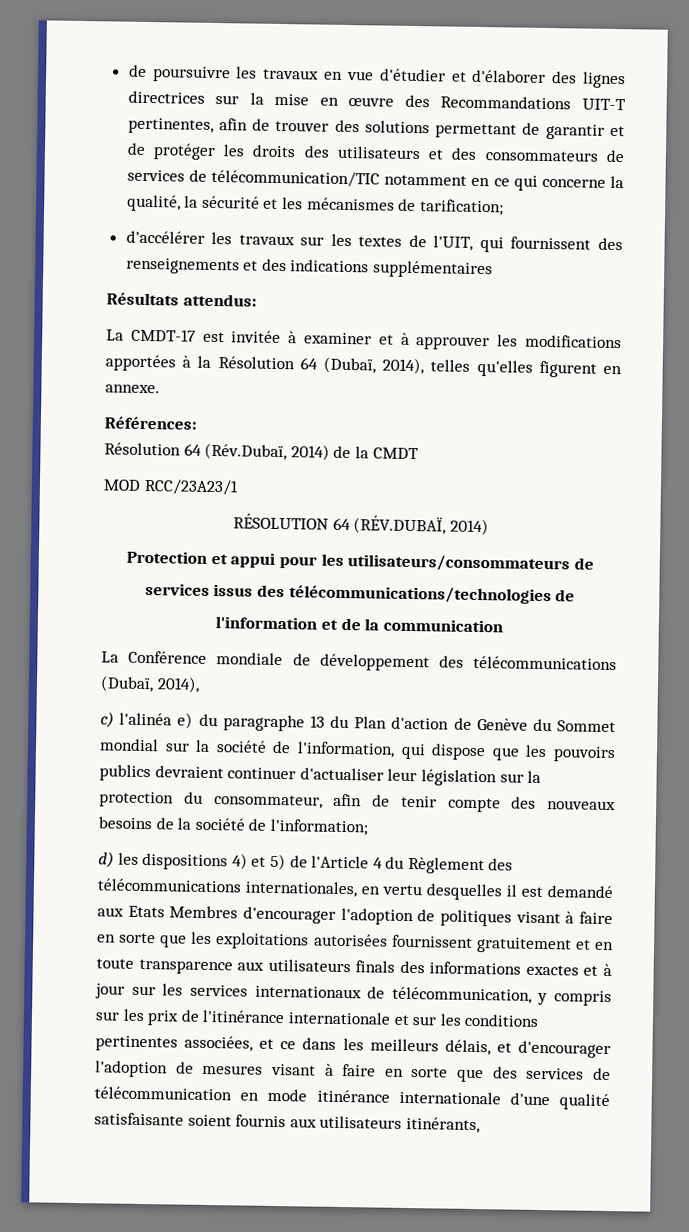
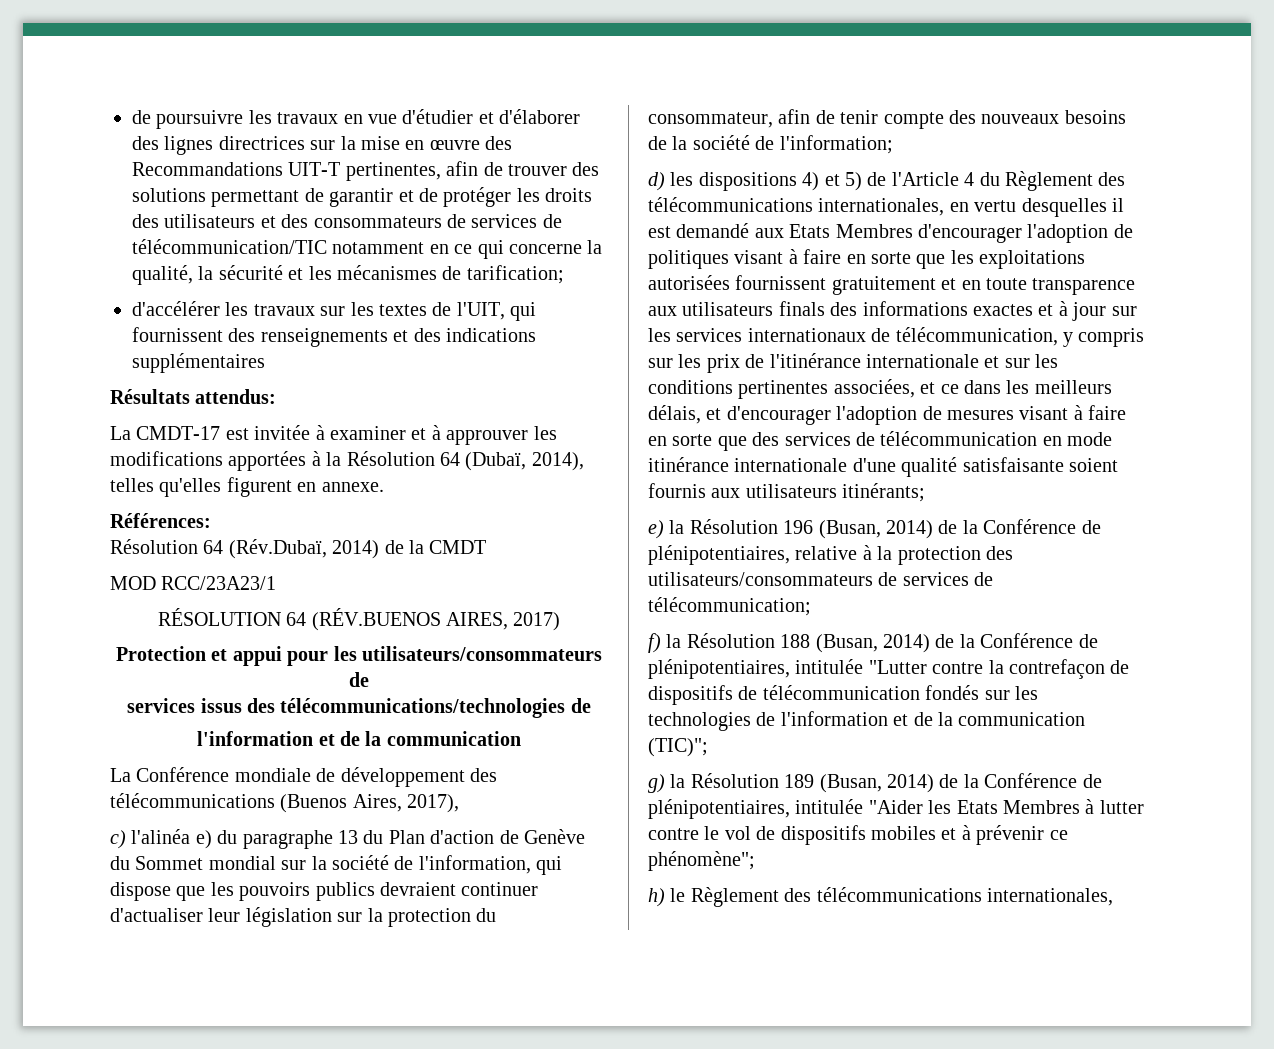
- RÉSOLUTION 64 (RÉV.DUBAÏ, 2014)
+ RÉSOLUTION 64 (RÉV.BUENOS AIRES, 2017)
- La Conférence mondiale de développement des télécommunications (Dubaï, 2014),
+ La Conférence mondiale de développement des télécommunications (Buenos Aires, 2017),
- d) les dispositions 4) et 5) de l'Article 4 du Règlement des télécommunications internationales, en vertu desquelles il est demandé aux Etats Membres d'encourager l'adoption de politiques visant à faire en sorte que les exploitations autorisées fournissent gratuitement et en toute transparence aux utilisateurs finals des informations exactes et à jour sur les services internationaux de télécommunication, y compris sur les prix de l'itinérance internationale et sur les conditions pertinentes associées, et ce dans les meilleurs délais, et d'encourager l'adoption de mesures visant à faire en sorte que des services de télécommunication en mode itinérance internationale d'une qualité satisfaisante soient fournis aux utilisateurs itinérants,
+ d) les dispositions 4) et 5) de l'Article 4 du Règlement des télécommunications internationales, en vertu desquelles il est demandé aux Etats Membres d'encourager l'adoption de politiques visant à faire en sorte que les exploitations autorisées fournissent gratuitement et en toute transparence aux utilisateurs finals des informations exactes et à jour sur les services internationaux de télécommunication, y compris sur les prix de l'itinérance internationale et sur les conditions pertinentes associées, et ce dans les meilleurs délais, et d'encourager l'adoption de mesures visant à faire en sorte que des services de télécommunication en mode itinérance internationale d'une qualité satisfaisante soient fournis aux utilisateurs itinérants;
+ e) la Résolution 196 (Busan, 2014) de la Conférence de plénipotentiaires, relative à la protection des utilisateurs/consommateurs de services de télécommunication;
+ f) la Résolution 188 (Busan, 2014) de la Conférence de plénipotentiaires, intitulée "Lutter contre la contrefaçon de dispositifs de télécommunication fondés sur les technologies de l'information et de la communication (TIC)";
+ g) la Résolution 189 (Busan, 2014) de la Conférence de plénipotentiaires, intitulée "Aider les Etats Membres à lutter contre le vol de dispositifs mobiles et à prévenir ce phénomène";
+ h) le Règlement des télécommunications internationales,

